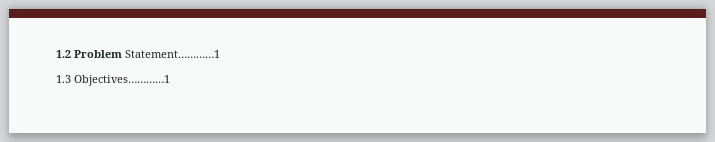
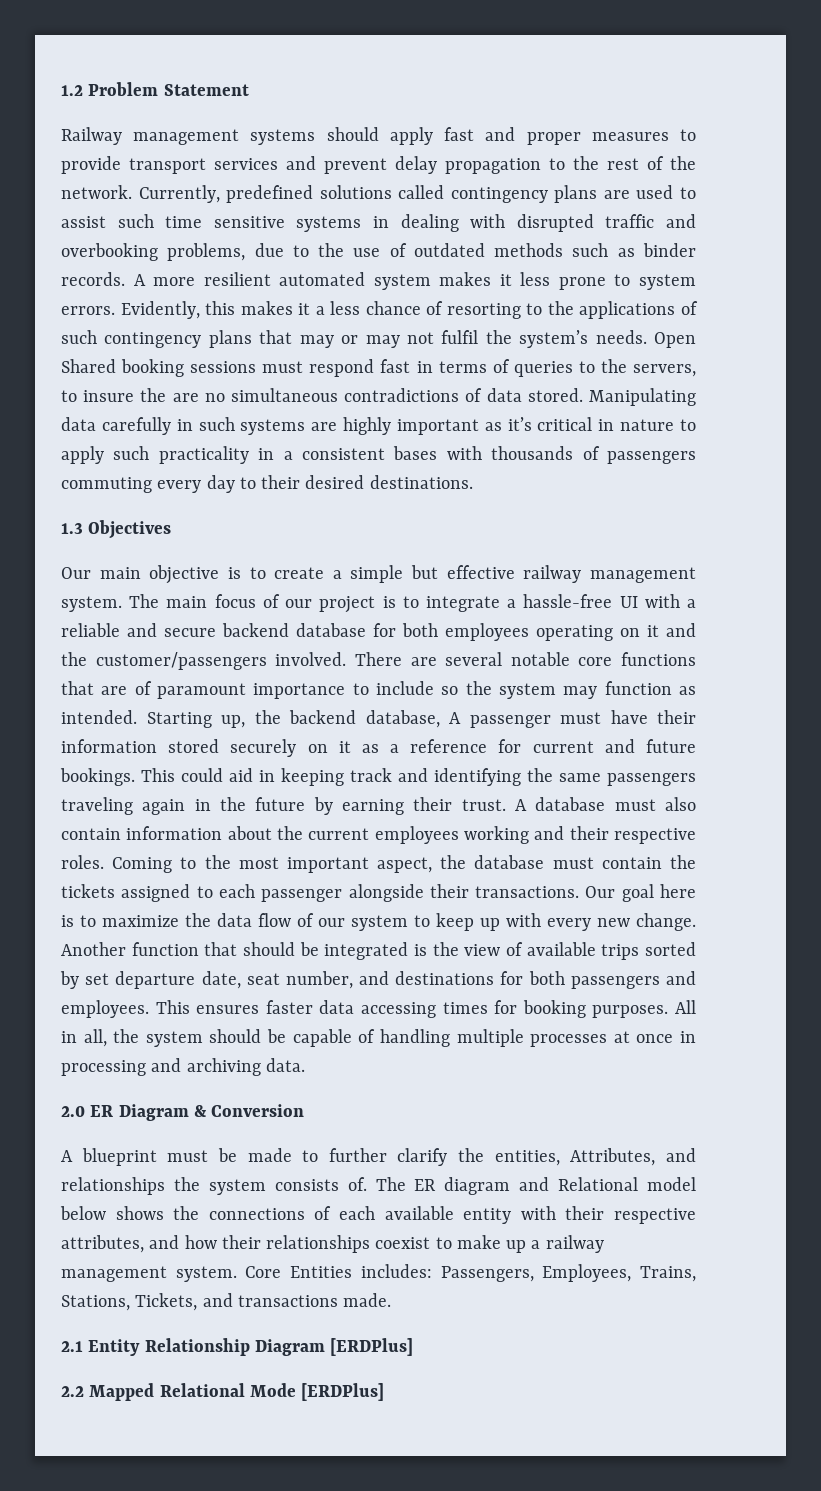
- 1.2 Problem Statement…………1
- 1.3 Objectives…………1
+ 1.2 Problem Statement
+ Railway management systems should apply fast and proper measures to provide transport services and prevent delay propagation to the rest of the network. Currently, predefined solutions called contingency plans are used to assist such time sensitive systems in dealing with disrupted traffic and overbooking problems, due to the use of outdated methods such as binder records. A more resilient automated system makes it less prone to system errors. Evidently, this makes it a less chance of resorting to the applications of such contingency plans that may or may not fulfil the system’s needs. Open Shared booking sessions must respond fast in terms of queries to the servers, to insure the are no simultaneous contradictions of data stored. Manipulating data carefully in such systems are highly important as it’s critical in nature to apply such practicality in a consistent bases with thousands of passengers commuting every day to their desired destinations.
+ 1.3 Objectives
+ Our main objective is to create a simple but effective railway management system. The main focus of our project is to integrate a hassle-free UI with a reliable and secure backend database for both employees operating on it and the customer/passengers involved. There are several notable core functions that are of paramount importance to include so the system may function as intended. Starting up, the backend database, A passenger must have their information stored securely on it as a reference for current and future bookings. This could aid in keeping track and identifying the same passengers traveling again in the future by earning their trust. A database must also contain information about the current employees working and their respective roles. Coming to the most important aspect, the database must contain the tickets assigned to each passenger alongside their transactions. Our goal here is to maximize the data flow of our system to keep up with every new change. Another function that should be integrated is the view of available trips sorted by set departure date, seat number, and destinations for both passengers and employees. This ensures faster data accessing times for booking purposes. All in all, the system should be capable of handling multiple processes at once in processing and archiving data.
+ 2.0 ER Diagram & Conversion
+ A blueprint must be made to further clarify the entities, Attributes, and relationships the system consists of. The ER diagram and Relational model below shows the connections of each available entity with their respective attributes, and how their relationships coexist to make up a railway management system. Core Entities includes: Passengers, Employees, Trains, Stations, Tickets, and transactions made.
+ 2.1 Entity Relationship Diagram [ERDPlus]
+ 2.2 Mapped Relational Mode [ERDPlus]

